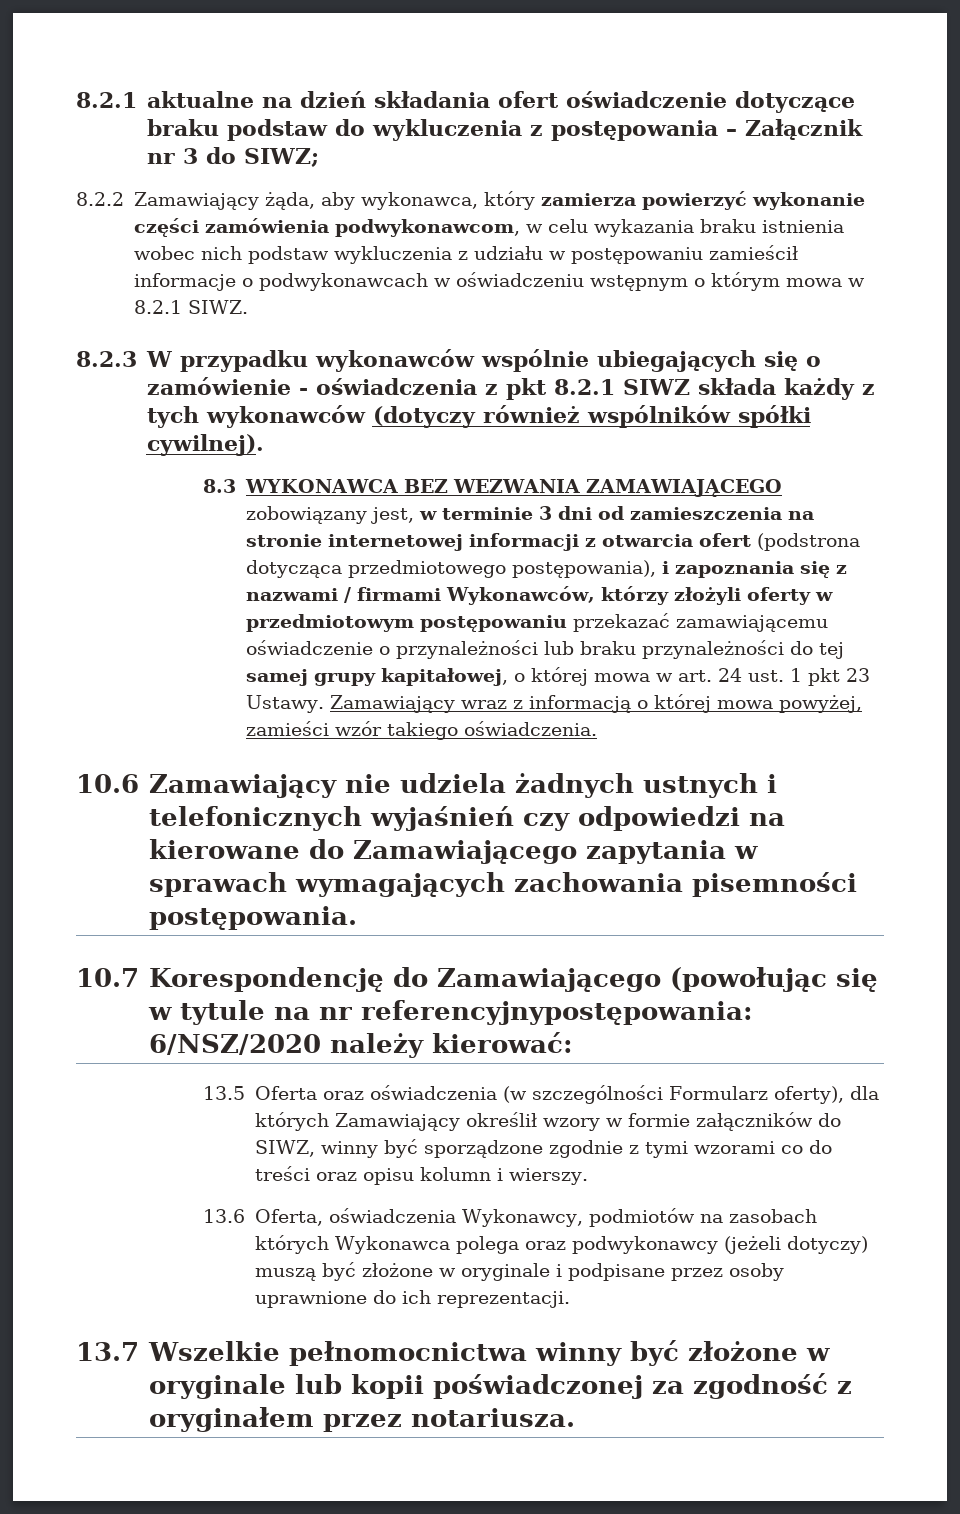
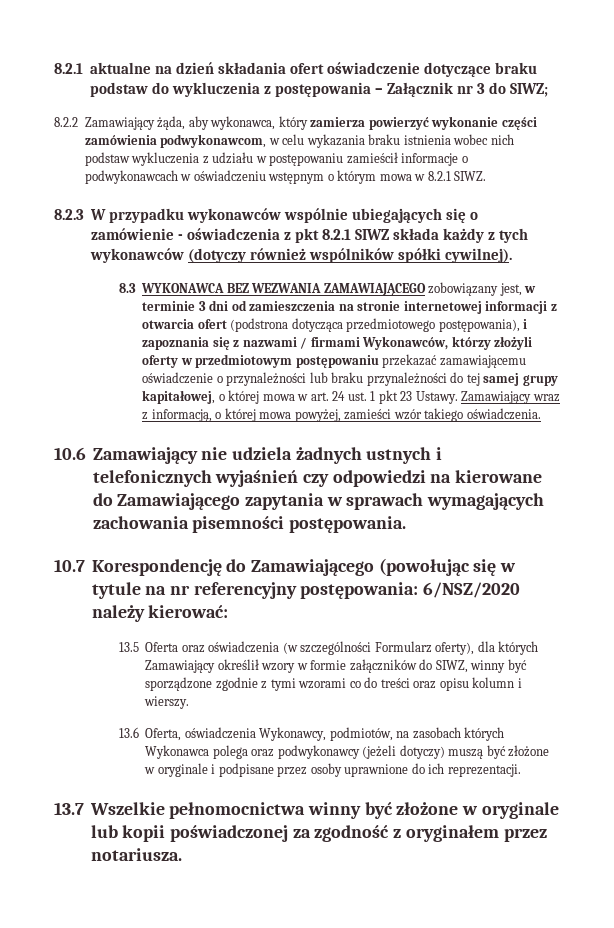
- Zamawiający wraz z informacją o której mowa powyżej, zamieści wzór takiego oświadczenia.
+ Zamawiający wraz z informacją, o której mowa powyżej, zamieści wzór takiego oświadczenia.
- 10.7 Korespondencję do Zamawiającego (powołując się w tytule na nr referencyjnypostępowania: 6/NSZ/2020 należy kierować:
+ 10.7 Korespondencję do Zamawiającego (powołując się w tytule na nr referencyjny postępowania: 6/NSZ/2020 należy kierować:
- 13.6 Oferta, oświadczenia Wykonawcy, podmiotów na zasobach których Wykonawca polega oraz podwykonawcy (jeżeli dotyczy) muszą być złożone w oryginale i podpisane przez osoby uprawnione do ich reprezentacji.
+ 13.6 Oferta, oświadczenia Wykonawcy, podmiotów, na zasobach których Wykonawca polega oraz podwykonawcy (jeżeli dotyczy) muszą być złożone w oryginale i podpisane przez osoby uprawnione do ich reprezentacji.

